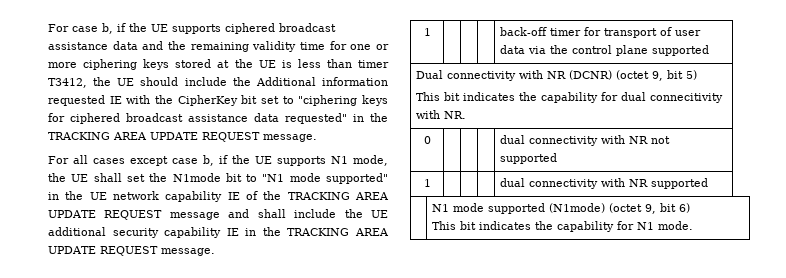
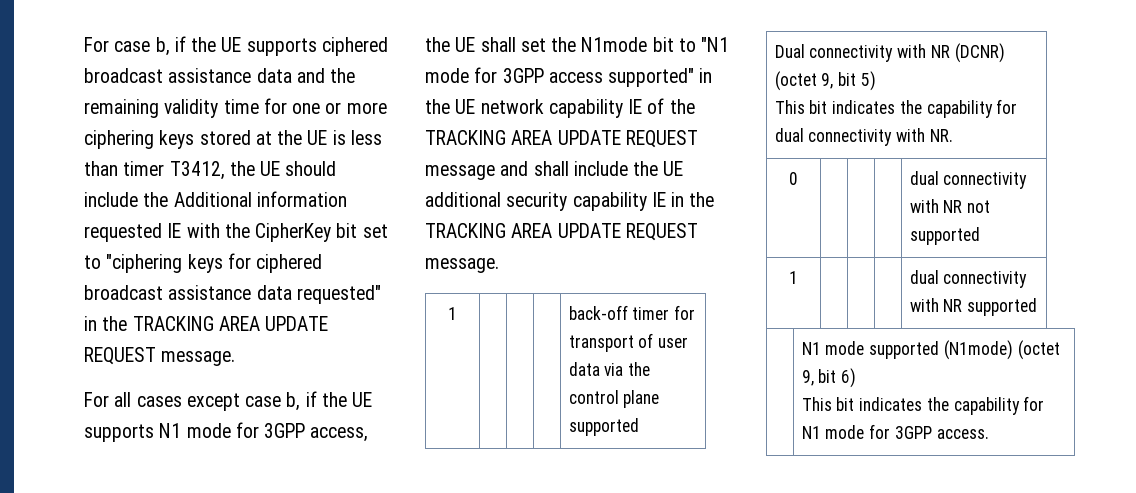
- For all cases except case b, if the UE supports N1 mode, the UE shall set the N1mode bit to "N1 mode supported" in the UE network capability IE of the TRACKING AREA UPDATE REQUEST message and shall include the UE additional security capability IE in the TRACKING AREA UPDATE REQUEST message.
+ For all cases except case b, if the UE supports N1 mode for 3GPP access, the UE shall set the N1mode bit to "N1 mode for 3GPP access supported" in the UE network capability IE of the TRACKING AREA UPDATE REQUEST message and shall include the UE additional security capability IE in the TRACKING AREA UPDATE REQUEST message.
  Dual connectivity with NR (DCNR) (octet 9, bit 5)
- This bit indicates the capability for dual connecitivity with NR.
+ This bit indicates the capability for dual connectivity with NR.
  | N1 mode supported (N1mode) (octet 9, bit 6)
- This bit indicates the capability for N1 mode.
+ This bit indicates the capability for N1 mode for 3GPP access.

